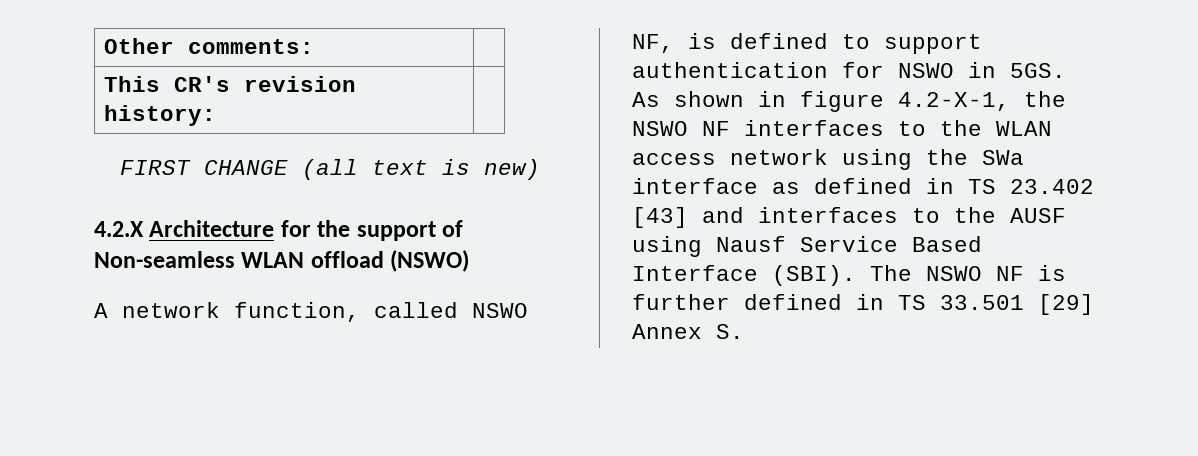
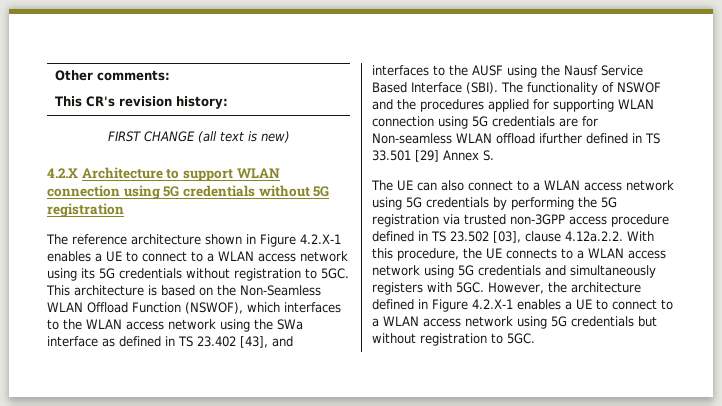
- 4.2.X Architecture for the support of Non-seamless WLAN offload (NSWO)
- A network function, called NSWO NF, is defined to support authentication for NSWO in 5GS. As shown in figure 4.2-X-1, the NSWO NF interfaces to the WLAN access network using the SWa interface as defined in TS 23.402 [43] and interfaces to the AUSF using Nausf Service Based Interface (SBI).
+ 4.2.X Architecture to support WLAN connection using 5G credentials without 5G registration
+ The reference architecture shown in Figure 4.2.X-1 enables a UE to connect to a WLAN access network using its 5G credentials without registration to 5GC. This architecture is based on the Non-Seamless WLAN Offload Function (NSWOF), which interfaces to the WLAN access network using the SWa interface as defined in TS 23.402 [43], and interfaces to the AUSF using the Nausf Service Based Interface (SBI).
- The NSWO NF is further defined in TS 33.501 [29] Annex S.
+ The functionality of NSWOF and the procedures applied for supporting WLAN connection using 5G credentials are for Non-seamless WLAN offload ifurther defined in TS 33.501 [29] Annex S.
+ The UE can also connect to a WLAN access network using 5G credentials by performing the 5G registration via trusted non-3GPP access procedure defined in TS 23.502 [03], clause 4.12a.2.2. With this procedure, the UE connects to a WLAN access network using 5G credentials and simultaneously registers with 5GC. However, the architecture defined in Figure 4.2.X-1 enables a UE to connect to a WLAN access network using 5G credentials but without registration to 5GC.

